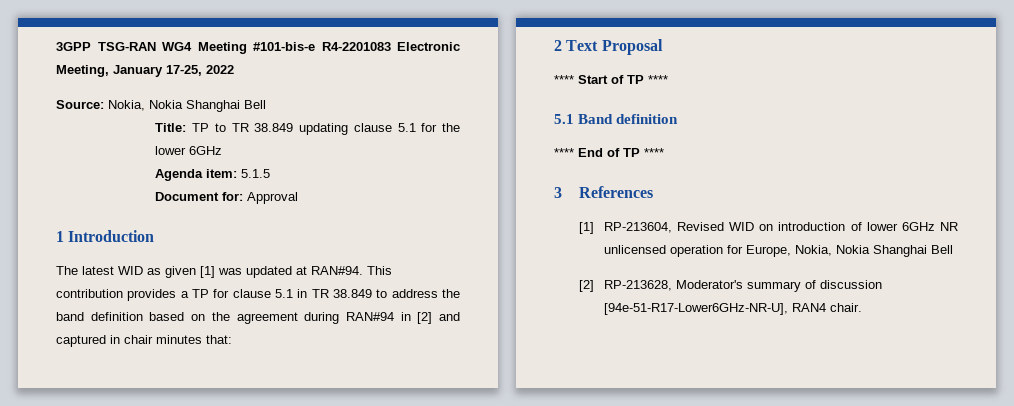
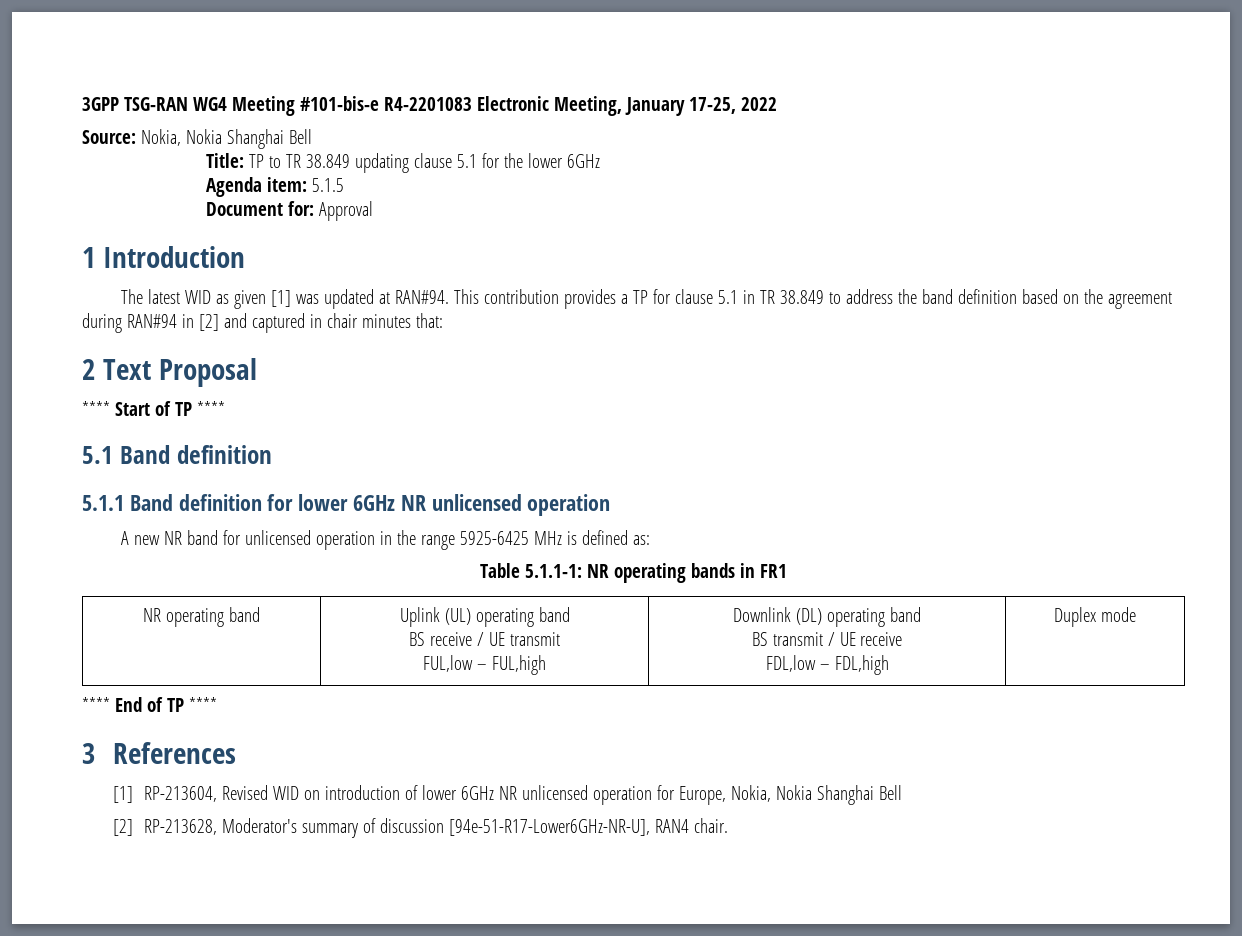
+ 5.1.1 Band definition for lower 6GHz NR unlicensed operation
+ A new NR band for unlicensed operation in the range 5925-6425 MHz is defined as:
+ Table 5.1.1-1: NR operating bands in FR1
+ NR operating band | Uplink (UL) operating band
+ BS receive / UE transmit
+ FUL,low – FUL,high | Downlink (DL) operating band
+ BS transmit / UE receive
+ FDL,low – FDL,high | Duplex mode

